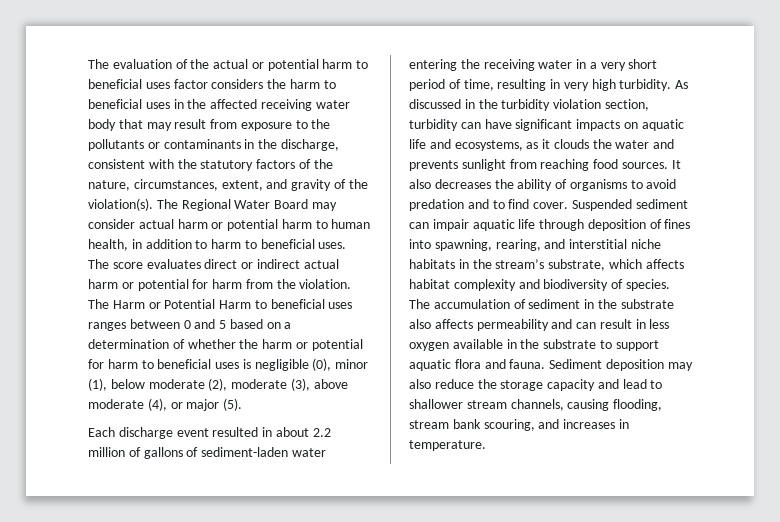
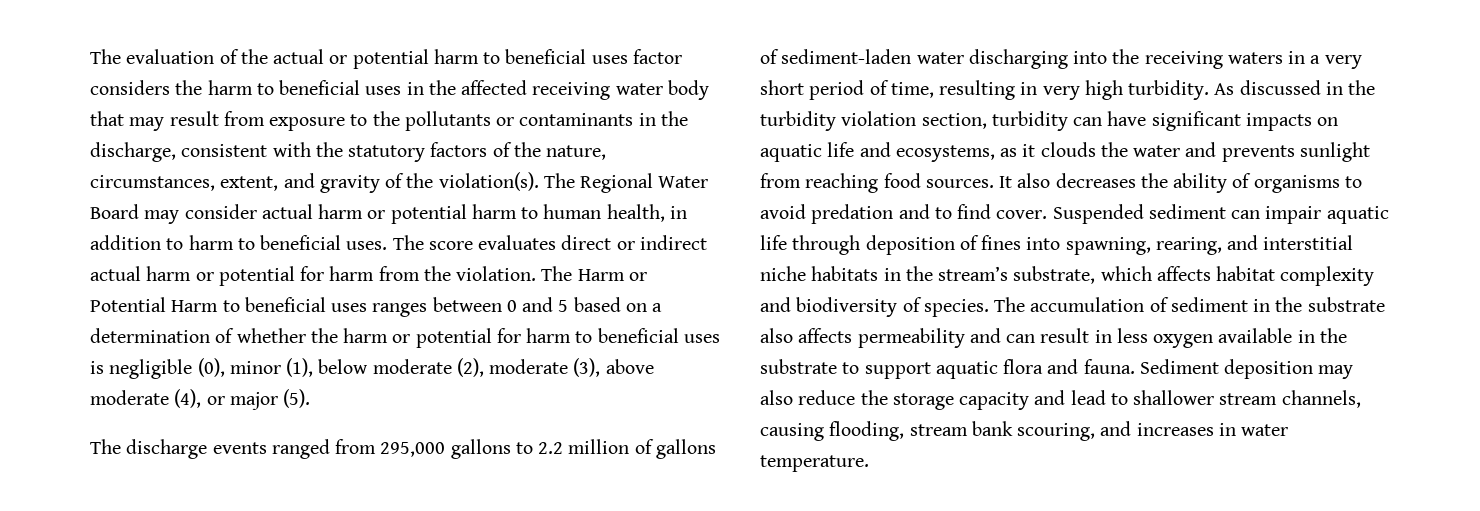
- Each discharge event resulted in about 2.2 million of gallons of sediment-laden water entering the receiving water in a very short period of time, resulting in very high turbidity.
+ The discharge events ranged from 295,000 gallons to 2.2 million of gallons of sediment-laden water discharging into the receiving waters in a very short period of time, resulting in very high turbidity.
- Sediment deposition may also reduce the storage capacity and lead to shallower stream channels, causing flooding, stream bank scouring, and increases in temperature.
+ Sediment deposition may also reduce the storage capacity and lead to shallower stream channels, causing flooding, stream bank scouring, and increases in water temperature.

